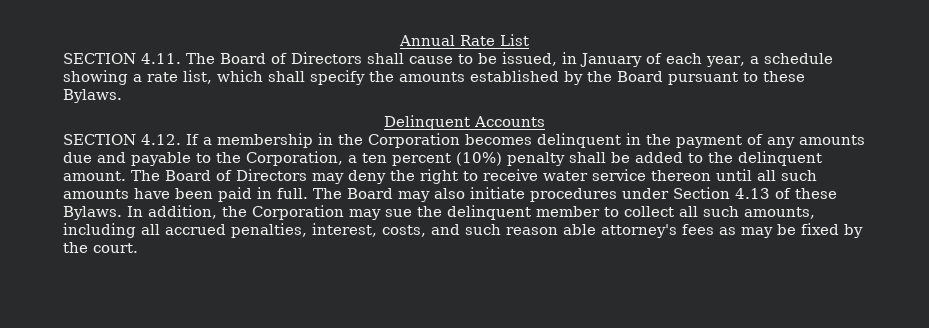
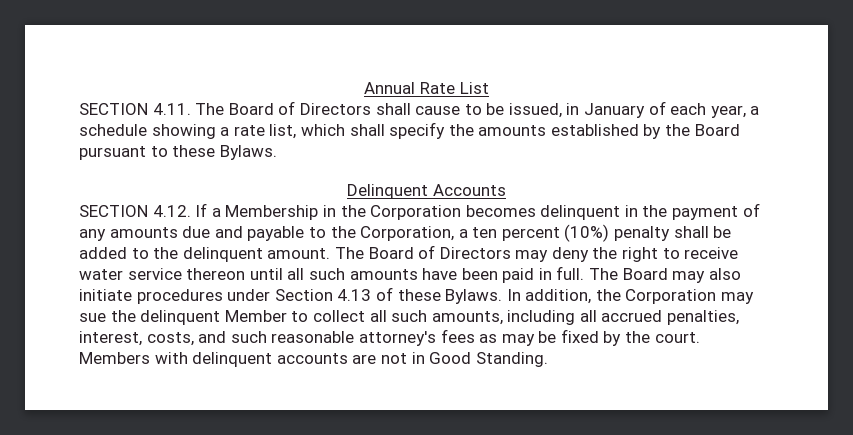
- SECTION 4.12. If a membership in the Corporation becomes delinquent in the payment of any amounts due and payable to the Corporation, a ten percent (10%) penalty shall be added to the delinquent amount.
+ SECTION 4.12. If a Membership in the Corporation becomes delinquent in the payment of any amounts due and payable to the Corporation, a ten percent (10%) penalty shall be added to the delinquent amount.
- In addition, the Corporation may sue the delinquent member to collect all such amounts, including all accrued penalties, interest, costs, and such reason able attorney's fees as may be fixed by the court.
+ In addition, the Corporation may sue the delinquent Member to collect all such amounts, including all accrued penalties, interest, costs, and such reasonable attorney's fees as may be fixed by the court.
+ Members with delinquent accounts are not in Good Standing.

